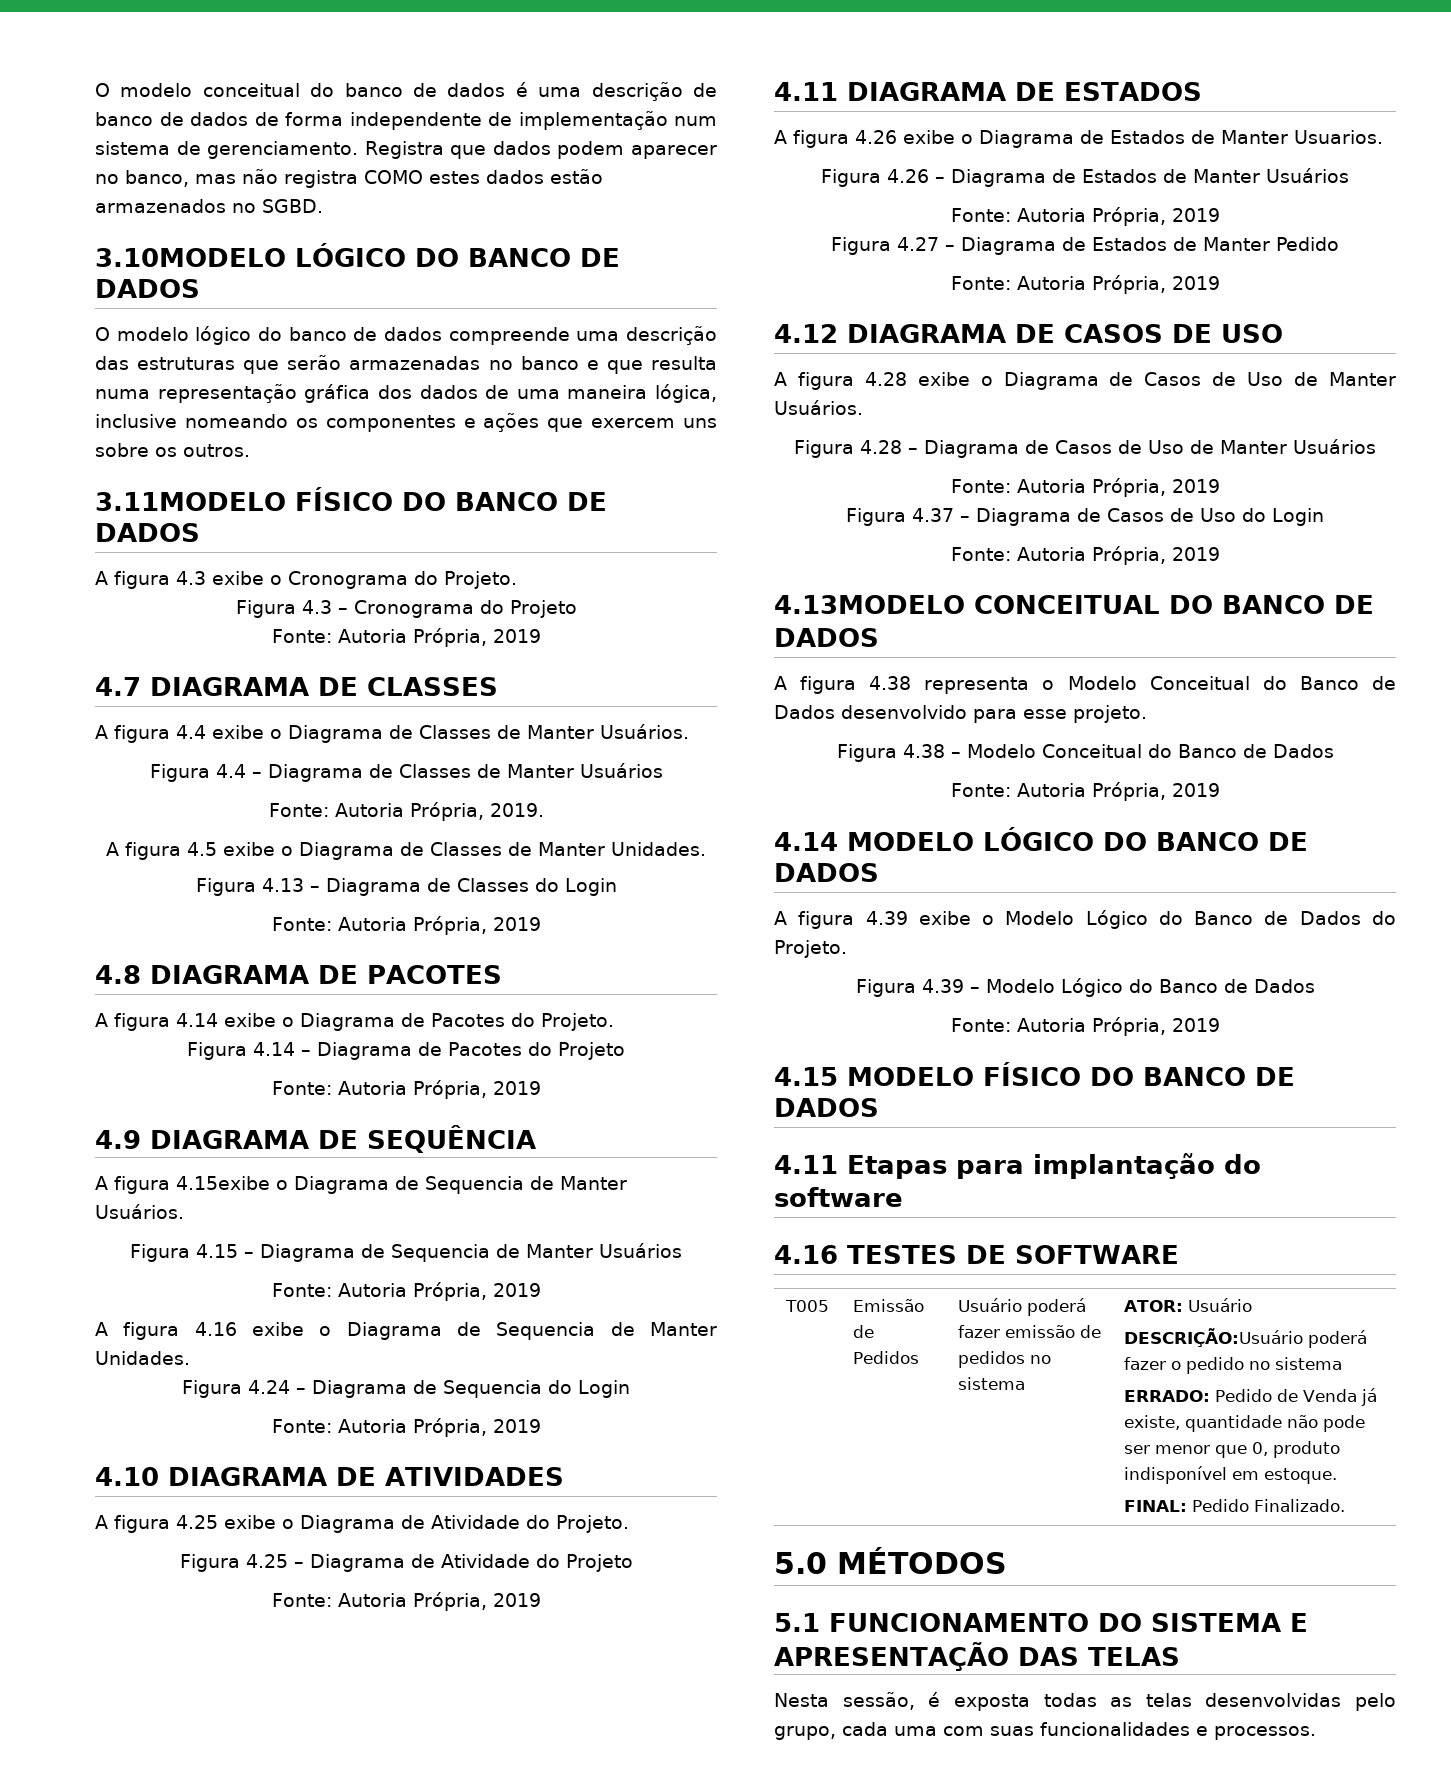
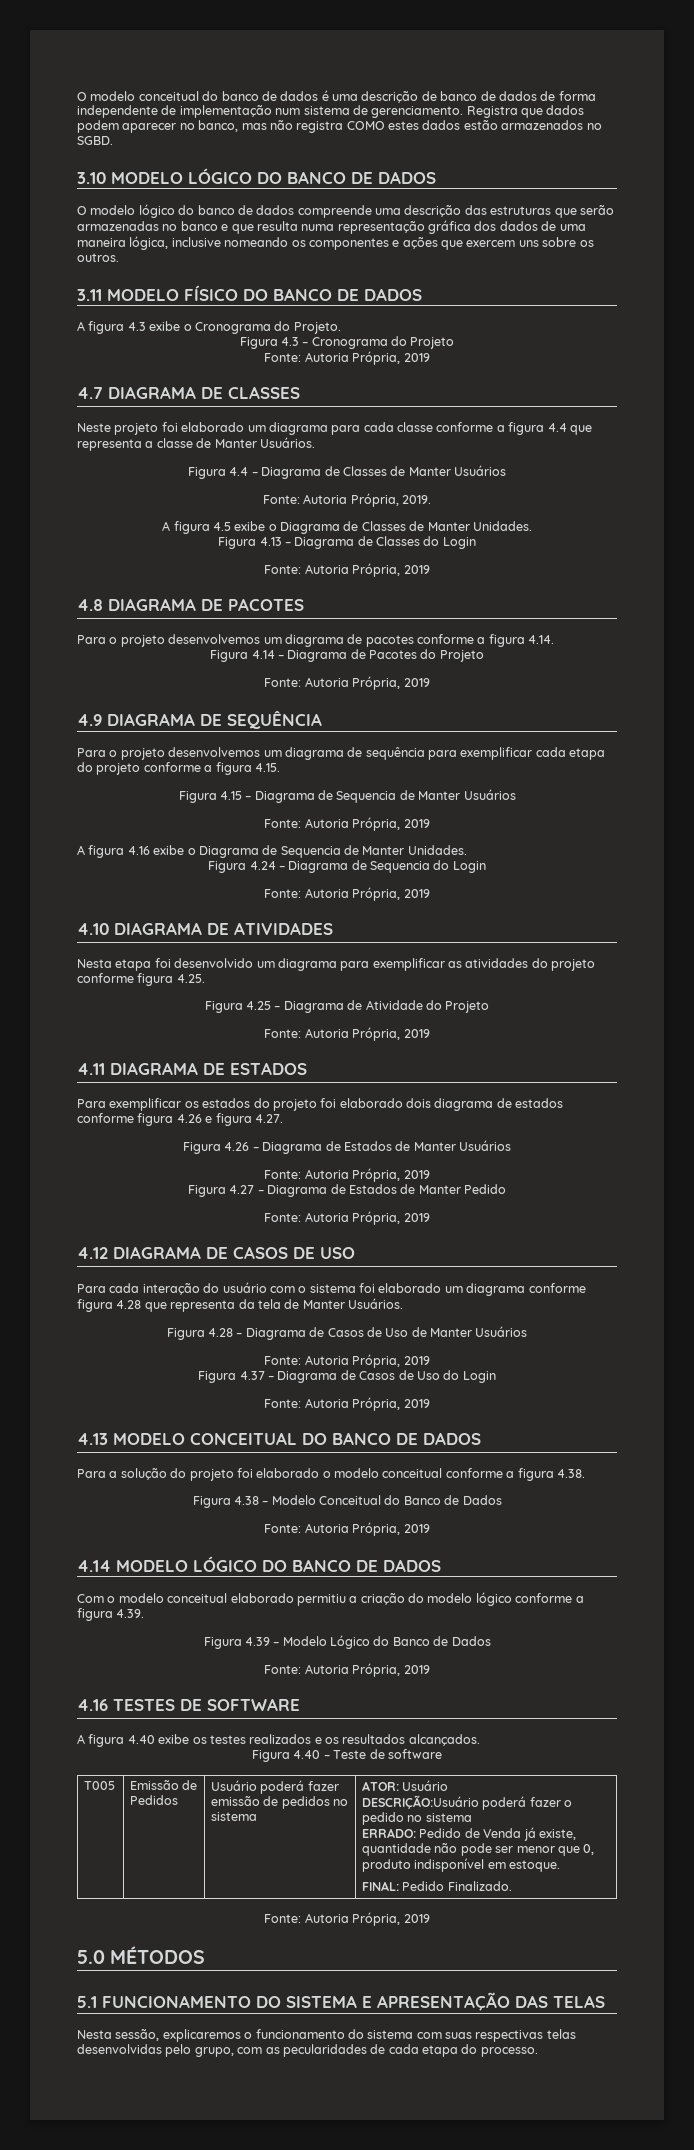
- 3.10MODELO LÓGICO DO BANCO DE DADOS
+ 3.10 MODELO LÓGICO DO BANCO DE DADOS
- 3.11MODELO FÍSICO DO BANCO DE DADOS
+ 3.11 MODELO FÍSICO DO BANCO DE DADOS
- A figura 4.4 exibe o Diagrama de Classes de Manter Usuários.
+ Neste projeto foi elaborado um diagrama para cada classe conforme a figura 4.4 que representa a classe de Manter Usuários.
- A figura 4.14 exibe o Diagrama de Pacotes do Projeto.
+ Para o projeto desenvolvemos um diagrama de pacotes conforme a figura 4.14.
- A figura 4.15exibe o Diagrama de Sequencia de Manter Usuários.
+ Para o projeto desenvolvemos um diagrama de sequência para exemplificar cada etapa do projeto conforme a figura 4.15.
- A figura 4.25 exibe o Diagrama de Atividade do Projeto.
+ Nesta etapa foi desenvolvido um diagrama para exemplificar as atividades do projeto conforme figura 4.25.
- A figura 4.26 exibe o Diagrama de Estados de Manter Usuarios.
+ Para exemplificar os estados do projeto foi elaborado dois diagrama de estados conforme figura 4.26 e figura 4.27.
- A figura 4.28 exibe o Diagrama de Casos de Uso de Manter Usuários.
+ Para cada interação do usuário com o sistema foi elaborado um diagrama conforme figura 4.28 que representa da tela de Manter Usuários.
- 4.13MODELO CONCEITUAL DO BANCO DE DADOS
+ 4.13 MODELO CONCEITUAL DO BANCO DE DADOS
- A figura 4.38 representa o Modelo Conceitual do Banco de Dados desenvolvido para esse projeto.
+ Para a solução do projeto foi elaborado o modelo conceitual conforme a figura 4.38.
- A figura 4.39 exibe o Modelo Lógico do Banco de Dados do Projeto.
+ Com o modelo conceitual elaborado permitiu a criação do modelo lógico conforme a figura 4.39.
- 4.15 MODELO FÍSICO DO BANCO DE DADOS
- 4.11 Etapas para implantação do software
  4.16 TESTES DE SOFTWARE
+ A figura 4.40 exibe os testes realizados e os resultados alcançados.
+ Figura 4.40 – Teste de software
  FINAL: Pedido Finalizado.
+ Fonte: Autoria Própria, 2019
- Nesta sessão, é exposta todas as telas desenvolvidas pelo grupo, cada uma com suas funcionalidades e processos.
+ Nesta sessão, explicaremos o funcionamento do sistema com suas respectivas telas desenvolvidas pelo grupo, com as pecularidades de cada etapa do processo.

